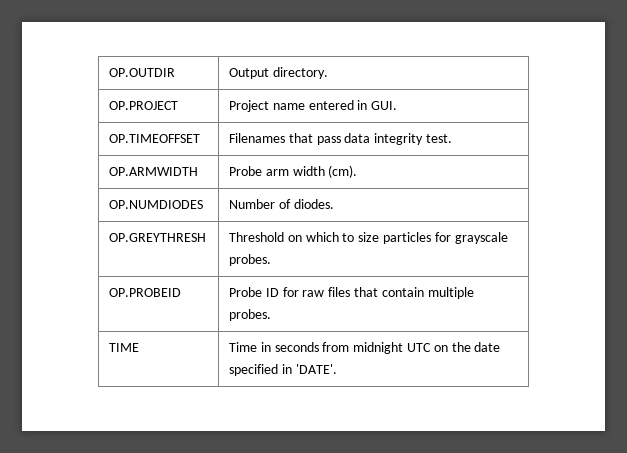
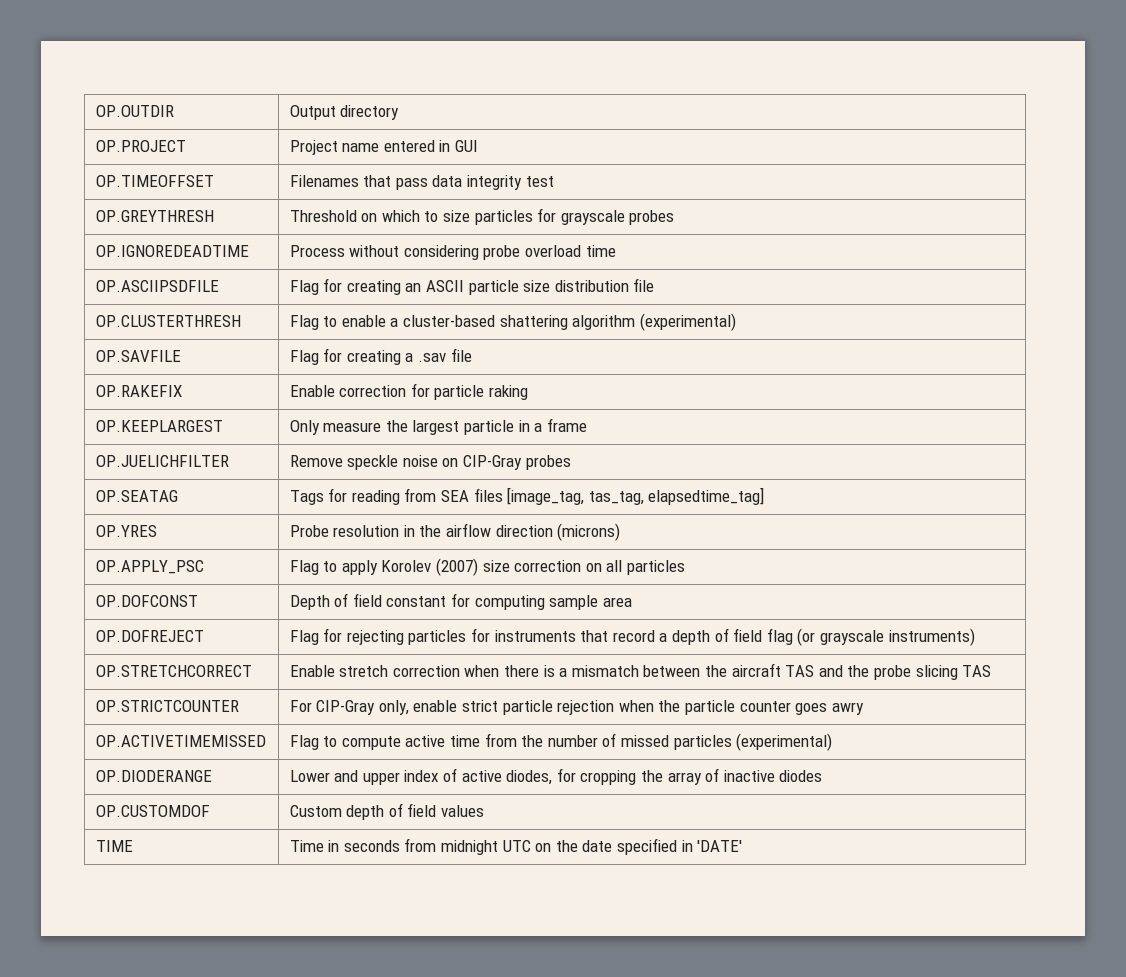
- OP.OUTDIR | Output directory.
+ OP.OUTDIR | Output directory
- OP.PROJECT | Project name entered in GUI.
+ OP.PROJECT | Project name entered in GUI
- OP.TIMEOFFSET | Filenames that pass data integrity test.
- OP.ARMWIDTH | Probe arm width (cm).
- OP.NUMDIODES | Number of diodes.
+ OP.TIMEOFFSET | Filenames that pass data integrity test
- OP.GREYTHRESH | Threshold on which to size particles for grayscale probes.
- OP.PROBEID | Probe ID for raw files that contain multiple probes.
+ OP.GREYTHRESH | Threshold on which to size particles for grayscale probes
+ OP.IGNOREDEADTIME | Process without considering probe overload time
+ OP.ASCIIPSDFILE | Flag for creating an ASCII particle size distribution file
+ OP.CLUSTERTHRESH | Flag to enable a cluster-based shattering algorithm (experimental)
+ OP.SAVFILE | Flag for creating a .sav file
+ OP.RAKEFIX | Enable correction for particle raking
+ OP.KEEPLARGEST | Only measure the largest particle in a frame
+ OP.JUELICHFILTER | Remove speckle noise on CIP-Gray probes
+ OP.SEATAG | Tags for reading from SEA files [image_tag, tas_tag, elapsedtime_tag]
+ OP.YRES | Probe resolution in the airflow direction (microns)
+ OP.APPLY_PSC | Flag to apply Korolev (2007) size correction on all particles
+ OP.DOFCONST | Depth of field constant for computing sample area
+ OP.DOFREJECT | Flag for rejecting particles for instruments that record a depth of field flag (or grayscale instruments)
+ OP.STRETCHCORRECT | Enable stretch correction when there is a mismatch between the aircraft TAS and the probe slicing TAS
+ OP.STRICTCOUNTER | For CIP-Gray only, enable strict particle rejection when the particle counter goes awry
+ OP.ACTIVETIMEMISSED | Flag to compute active time from the number of missed particles (experimental)
+ OP.DIODERANGE | Lower and upper index of active diodes, for cropping the array of inactive diodes
+ OP.CUSTOMDOF | Custom depth of field values
- TIME | Time in seconds from midnight UTC on the date specified in 'DATE'.
+ TIME | Time in seconds from midnight UTC on the date specified in 'DATE'

